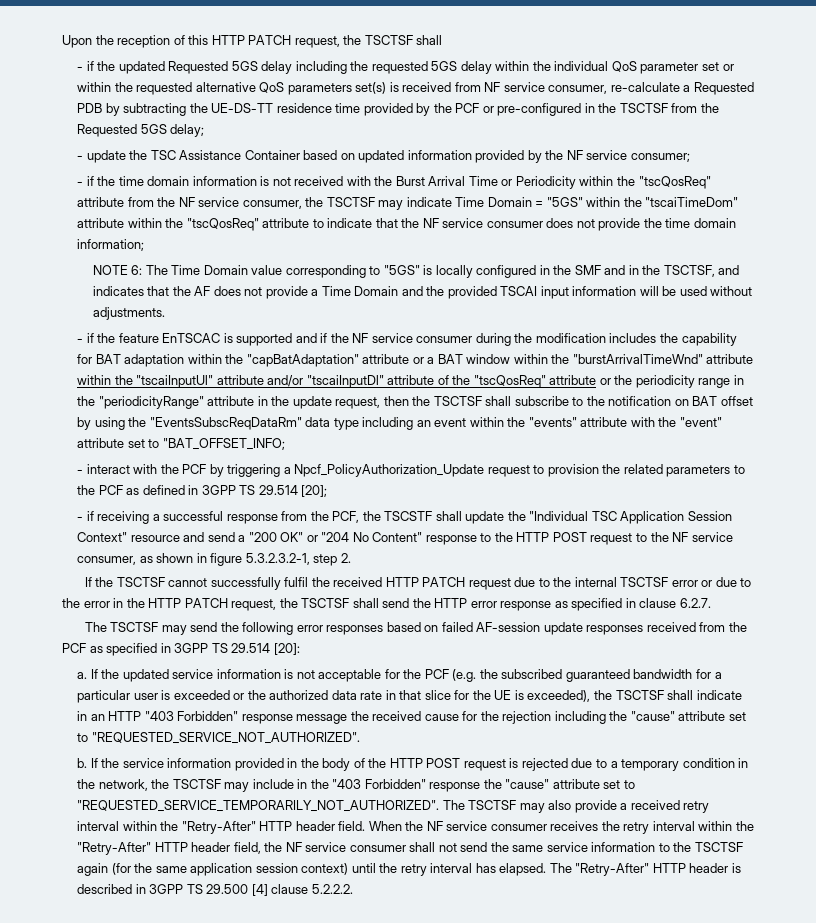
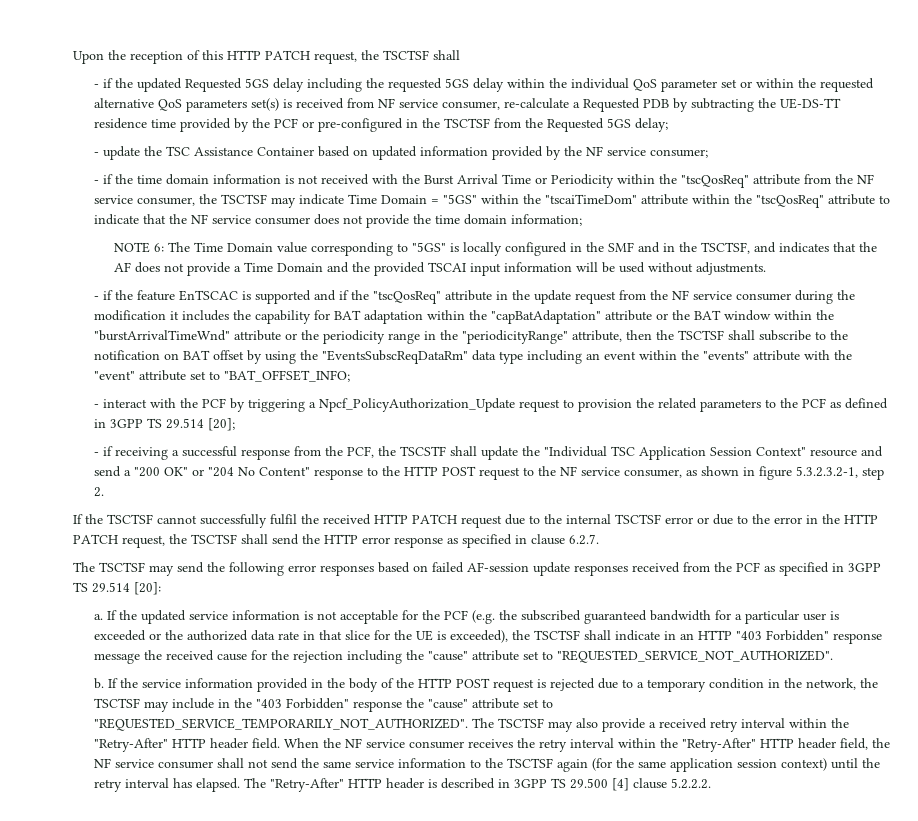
- - if the feature EnTSCAC is supported and if the NF service consumer during the modification includes the capability for BAT adaptation within the "capBatAdaptation" attribute or a BAT window within the "burstArrivalTimeWnd" attribute within the "tscaiInputUl" attribute and/or "tscaiInputDl" attribute of the "tscQosReq" attribute or the periodicity range in the "periodicityRange" attribute in the update request, then the TSCTSF shall subscribe to the notification on BAT offset by using the "EventsSubscReqDataRm" data type including an event within the "events" attribute with the "event" attribute set to "BAT_OFFSET_INFO;
+ - if the feature EnTSCAC is supported and if the "tscQosReq" attribute in the update request from the NF service consumer during the modification it includes the capability for BAT adaptation within the "capBatAdaptation" attribute or the BAT window within the "burstArrivalTimeWnd" attribute or the periodicity range in the "periodicityRange" attribute, then the TSCTSF shall subscribe to the notification on BAT offset by using the "EventsSubscReqDataRm" data type including an event within the "events" attribute with the "event" attribute set to "BAT_OFFSET_INFO;

